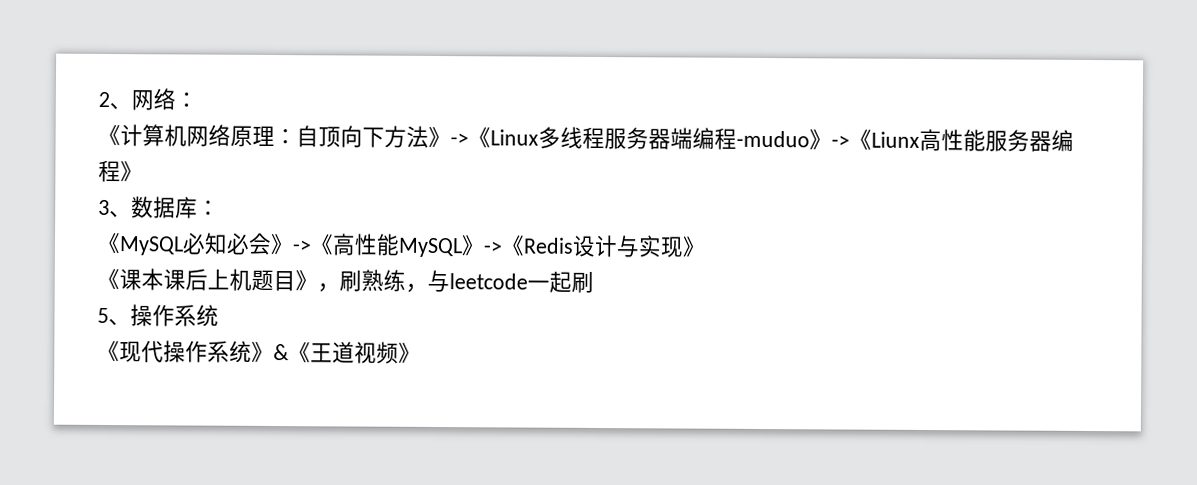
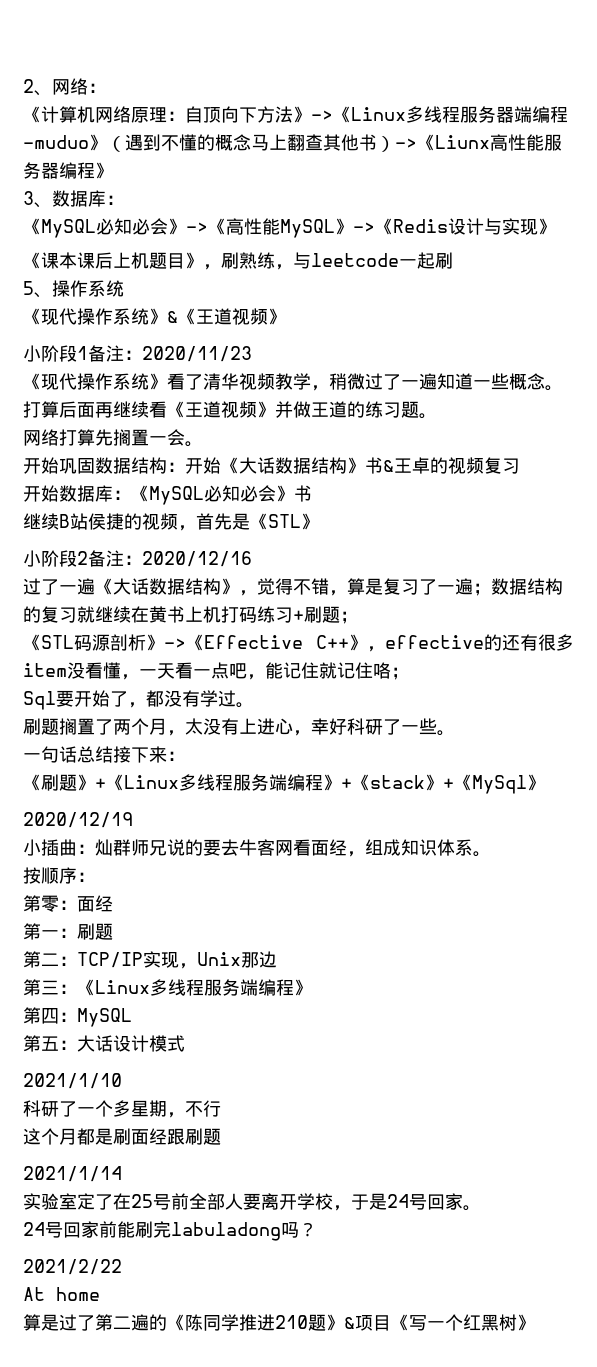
- 《计算机网络原理：自顶向下方法》->《Linux多线程服务器端编程-muduo》->《Liunx高性能服务器编程》
+ 《计算机网络原理：自顶向下方法》->《Linux多线程服务器端编程-muduo》（遇到不懂的概念马上翻查其他书）->《Liunx高性能服务器编程》
+ 小阶段1备注：2020/11/23
+ 《现代操作系统》看了清华视频教学，稍微过了一遍知道一些概念。打算后面再继续看《王道视频》并做王道的练习题。
+ 网络打算先搁置一会。
+ 开始巩固数据结构：开始《大话数据结构》书&王卓的视频复习
+ 开始数据库：《MySQL必知必会》书
+ 继续B站侯捷的视频，首先是《STL》
+ 小阶段2备注：2020/12/16
+ 过了一遍《大话数据结构》，觉得不错，算是复习了一遍；数据结构的复习就继续在黄书上机打码练习+刷题；
+ 《STL码源剖析》->《Effective C++》，effective的还有很多item没看懂，一天看一点吧，能记住就记住咯；
+ Sql要开始了，都没有学过。
+ 刷题搁置了两个月，太没有上进心，幸好科研了一些。
+ 一句话总结接下来：
+ 《刷题》+《Linux多线程服务端编程》+《stack》+《MySql》
+ 2020/12/19
+ 小插曲：灿群师兄说的要去牛客网看面经，组成知识体系。
+ 按顺序：
+ 第零：面经
+ 第一：刷题
+ 第二：TCP/IP实现，Unix那边
+ 第三：《Linux多线程服务端编程》
+ 第四：MySQL
+ 第五：大话设计模式
+ 2021/1/10
+ 科研了一个多星期，不行
+ 这个月都是刷面经跟刷题
+ 2021/1/14
+ 实验室定了在25号前全部人要离开学校，于是24号回家。
+ 24号回家前能刷完labuladong吗？
+ 2021/2/22
+ At home
+ 算是过了第二遍的《陈同学推进210题》&项目《写一个红黑树》

